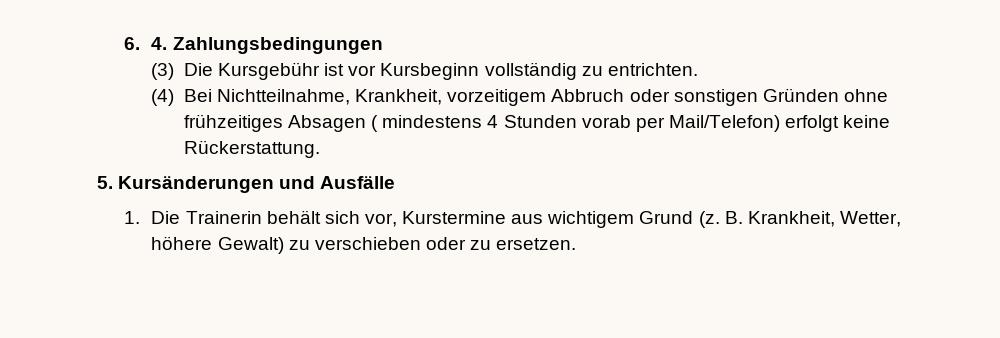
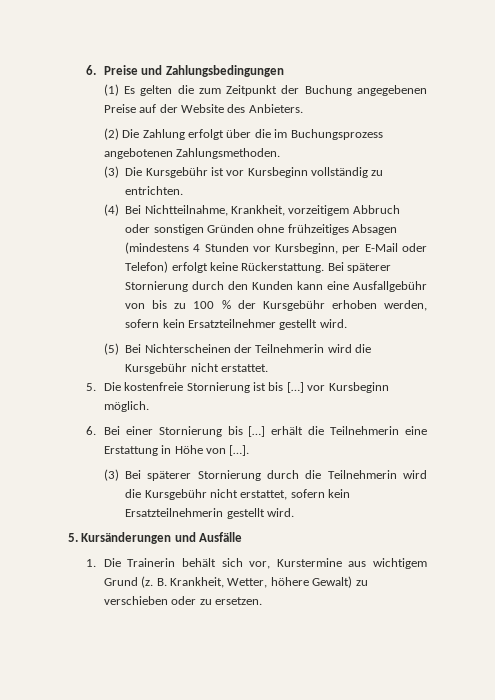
- 6. 4. Zahlungsbedingungen
+ 6. Preise und Zahlungsbedingungen
+ (1) Es gelten die zum Zeitpunkt der Buchung angegebenen Preise auf der Website des Anbieters.
+ (2) Die Zahlung erfolgt über die im Buchungsprozess angebotenen Zahlungsmethoden.
- (4) Bei Nichtteilnahme, Krankheit, vorzeitigem Abbruch oder sonstigen Gründen ohne frühzeitiges Absagen ( mindestens 4 Stunden vorab per Mail/Telefon) erfolgt keine Rückerstattung.
+ (4) Bei Nichtteilnahme, Krankheit, vorzeitigem Abbruch oder sonstigen Gründen ohne frühzeitiges Absagen (mindestens 4 Stunden vor Kursbeginn, per E-Mail oder Telefon) erfolgt keine Rückerstattung. Bei späterer Stornierung durch den Kunden kann eine Ausfallgebühr von bis zu 100 % der Kursgebühr erhoben werden, sofern kein Ersatzteilnehmer gestellt wird.
+ (5) Bei Nichterscheinen der Teilnehmerin wird die Kursgebühr nicht erstattet.
+ 5. Die kostenfreie Stornierung ist bis […] vor Kursbeginn möglich.
+ 6. Bei einer Stornierung bis […] erhält die Teilnehmerin eine Erstattung in Höhe von […].
+ (3) Bei späterer Stornierung durch die Teilnehmerin wird die Kursgebühr nicht erstattet, sofern kein Ersatzteilnehmerin gestellt wird.

